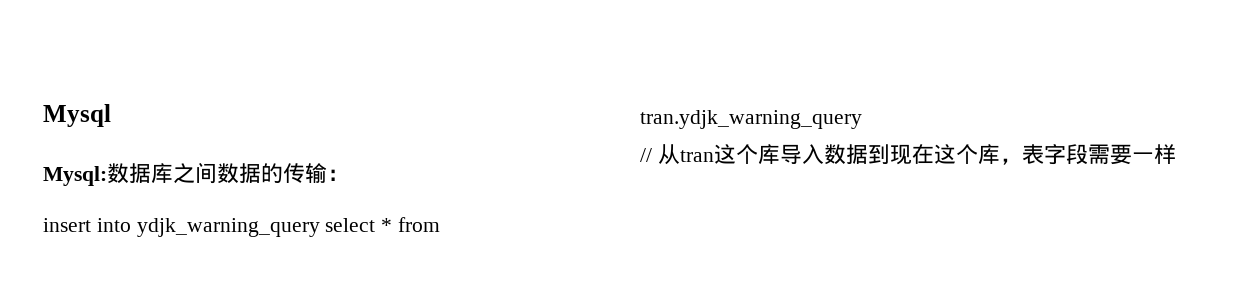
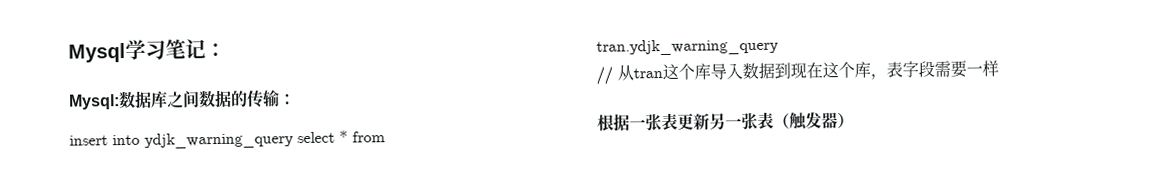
- Mysql
+ Mysql学习笔记：
+ 根据一张表更新另一张表（触发器）

